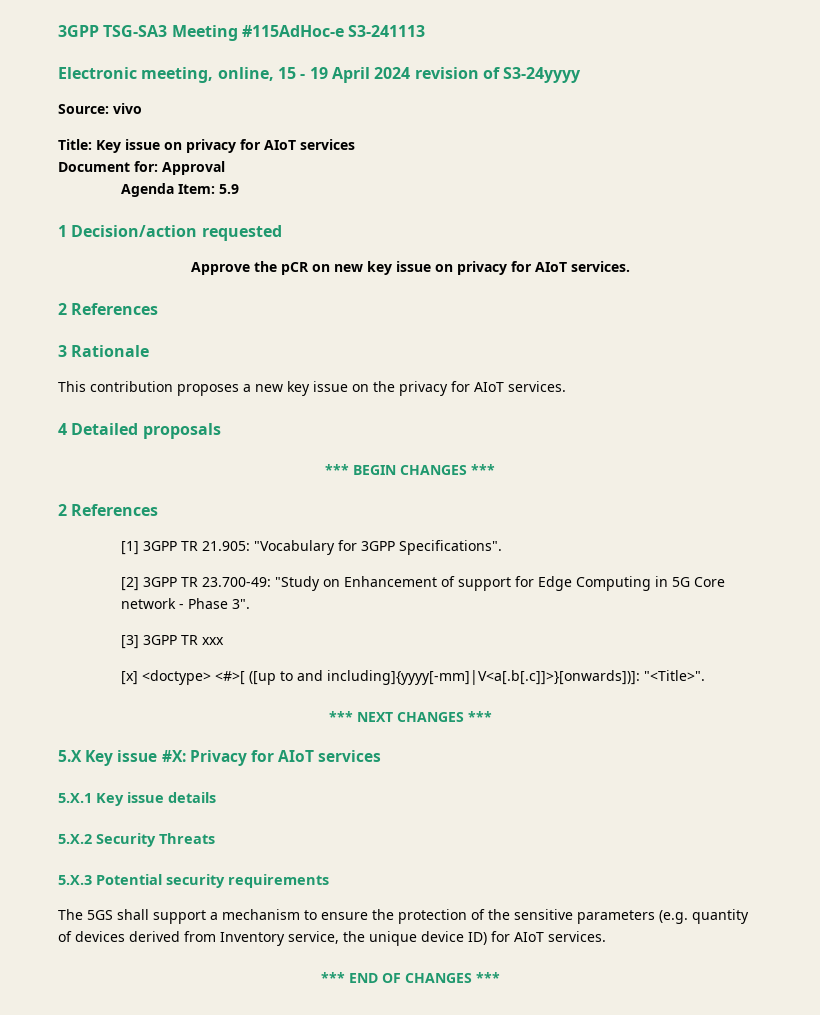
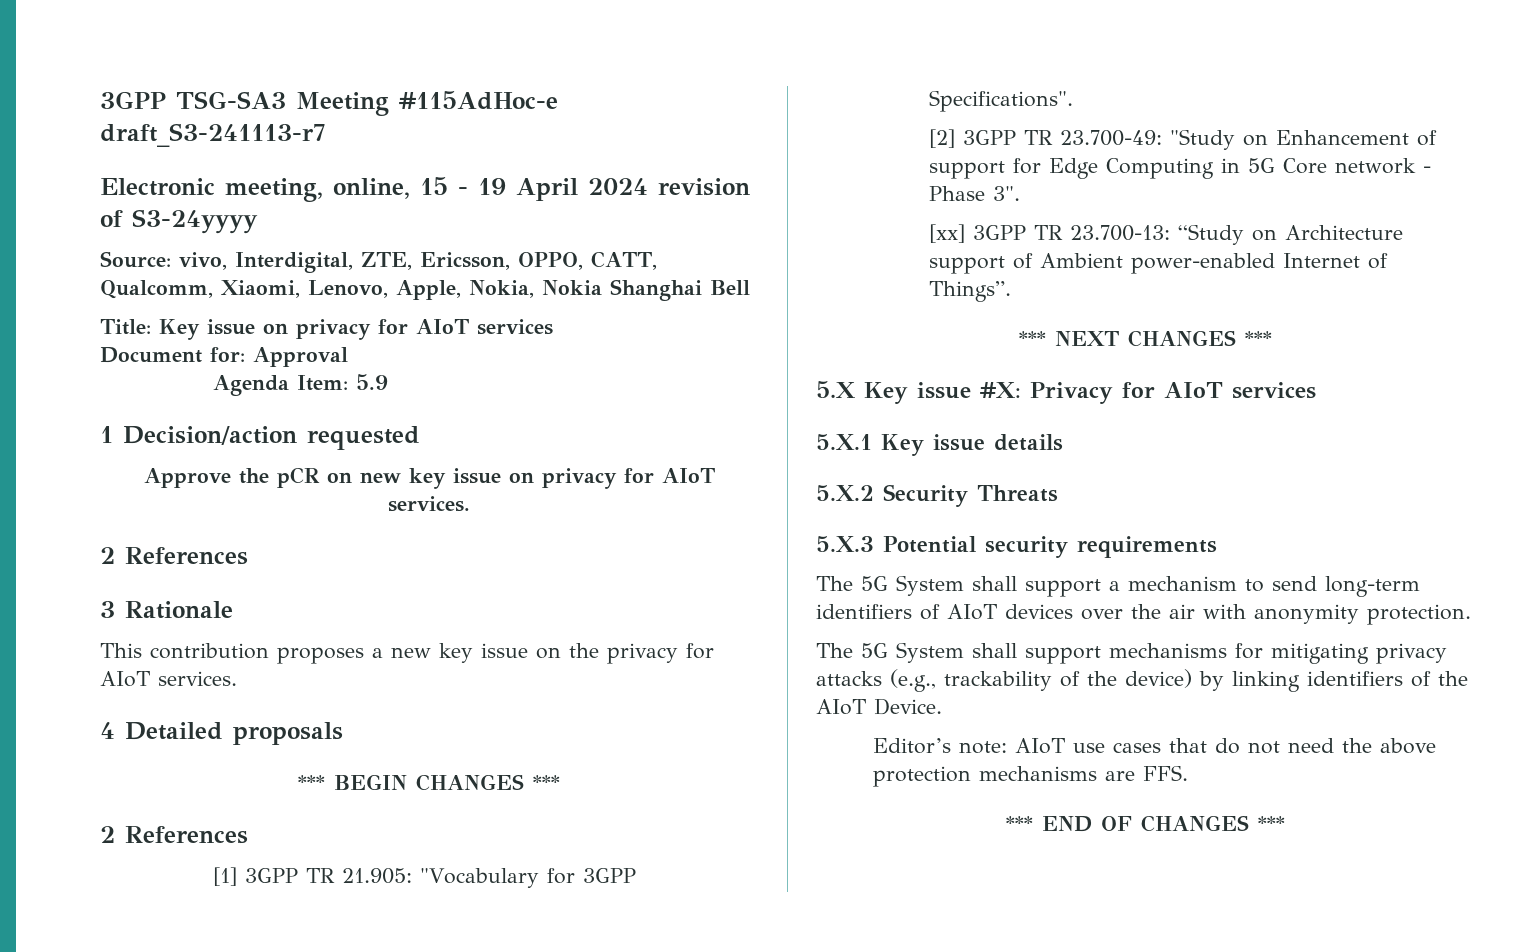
- 3GPP TSG-SA3 Meeting #115AdHoc-e S3-241113
+ 3GPP TSG-SA3 Meeting #115AdHoc-e draft_S3-241113-r7
- Source: vivo
+ Source: vivo, Interdigital, ZTE, Ericsson, OPPO, CATT, Qualcomm, Xiaomi, Lenovo, Apple, Nokia, Nokia Shanghai Bell
- [3] 3GPP TR xxx
- [x] <doctype> <#>[ ([up to and including]{yyyy[-mm]|V<a[.b[.c]]>}[onwards])]: "<Title>".
+ [xx] 3GPP TR 23.700-13: “Study on Architecture support of Ambient power-enabled Internet of Things”.
- The 5GS shall support a mechanism to ensure the protection of the sensitive parameters (e.g. quantity of devices derived from Inventory service, the unique device ID) for AIoT services.
+ The 5G System shall support a mechanism to send long-term identifiers of AIoT devices over the air with anonymity protection.
+ The 5G System shall support mechanisms for mitigating privacy attacks (e.g., trackability of the device) by linking identifiers of the AIoT Device.
+ Editor’s note: AIoT use cases that do not need the above protection mechanisms are FFS.

